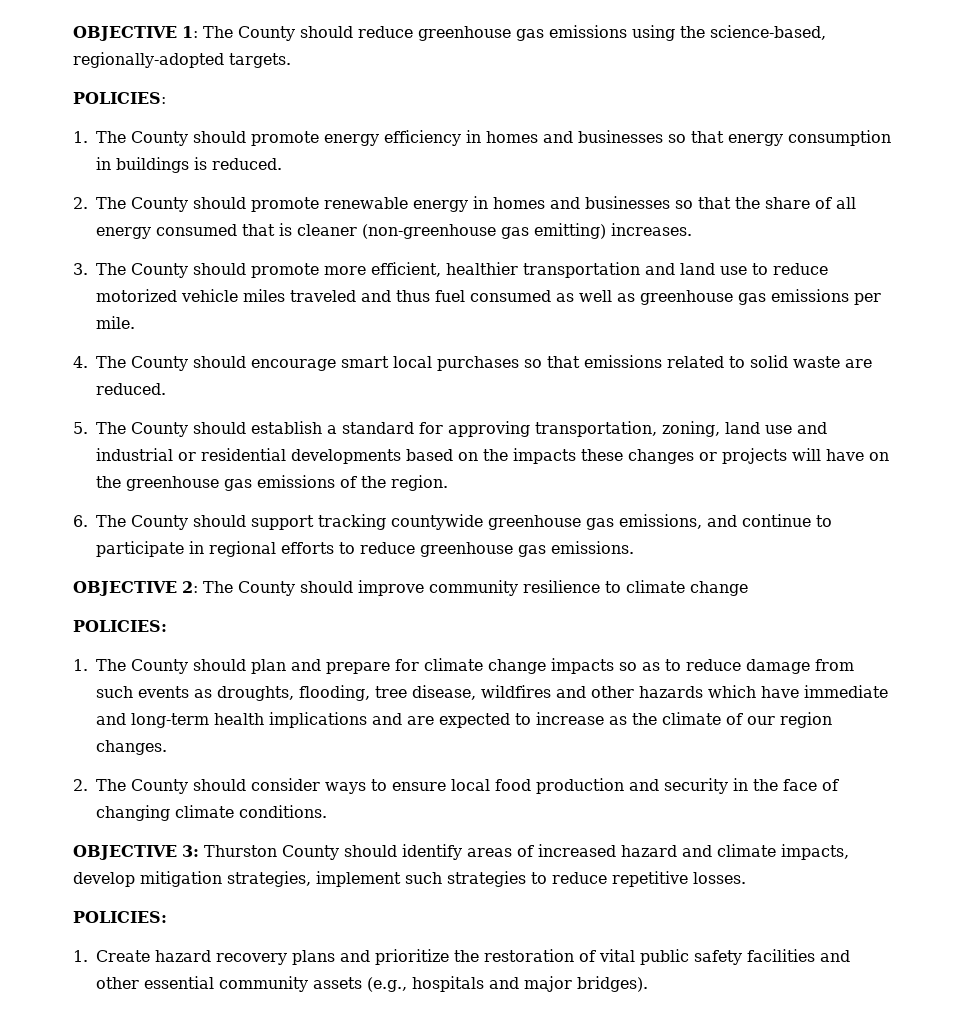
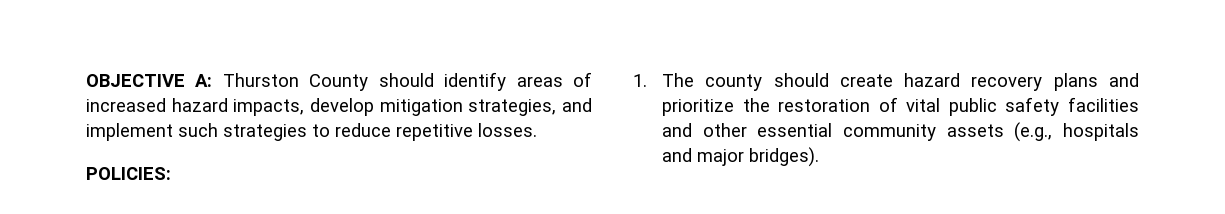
- OBJECTIVE 1: The County should reduce greenhouse gas emissions using the science-based, regionally-adopted targets.
- POLICIES:
- 1. The County should promote energy efficiency in homes and businesses so that energy consumption in buildings is reduced.
- 2. The County should promote renewable energy in homes and businesses so that the share of all energy consumed that is cleaner (non-greenhouse gas emitting) increases.
- 3. The County should promote more efficient, healthier transportation and land use to reduce motorized vehicle miles traveled and thus fuel consumed as well as greenhouse gas emissions per mile.
- 4. The County should encourage smart local purchases so that emissions related to solid waste are reduced.
- 5. The County should establish a standard for approving transportation, zoning, land use and industrial or residential developments based on the impacts these changes or projects will have on the greenhouse gas emissions of the region.
- 6. The County should support tracking countywide greenhouse gas emissions, and continue to participate in regional efforts to reduce greenhouse gas emissions.
- OBJECTIVE 2: The County should improve community resilience to climate change
- POLICIES:
- 1. The County should plan and prepare for climate change impacts so as to reduce damage from such events as droughts, flooding, tree disease, wildfires and other hazards which have immediate and long-term health implications and are expected to increase as the climate of our region changes.
- 2. The County should consider ways to ensure local food production and security in the face of changing climate conditions.
- OBJECTIVE 3: Thurston County should identify areas of increased hazard and climate impacts, develop mitigation strategies, implement such strategies to reduce repetitive losses.
+ OBJECTIVE A: Thurston County should identify areas of increased hazard impacts, develop mitigation strategies, and implement such strategies to reduce repetitive losses.
- 1. Create hazard recovery plans and prioritize the restoration of vital public safety facilities and other essential community assets (e.g., hospitals and major bridges).
+ 1. The county should create hazard recovery plans and prioritize the restoration of vital public safety facilities and other essential community assets (e.g., hospitals and major bridges).

